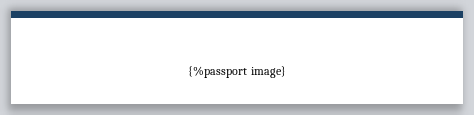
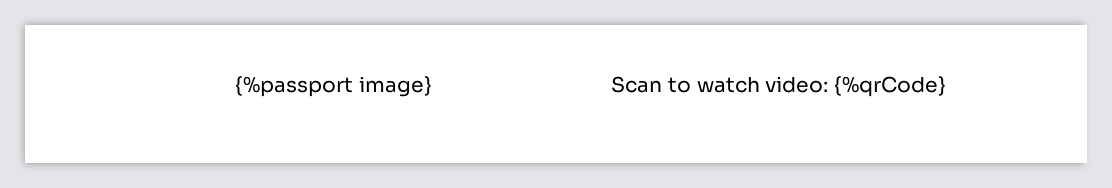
+ Scan to watch video: {%qrCode}

